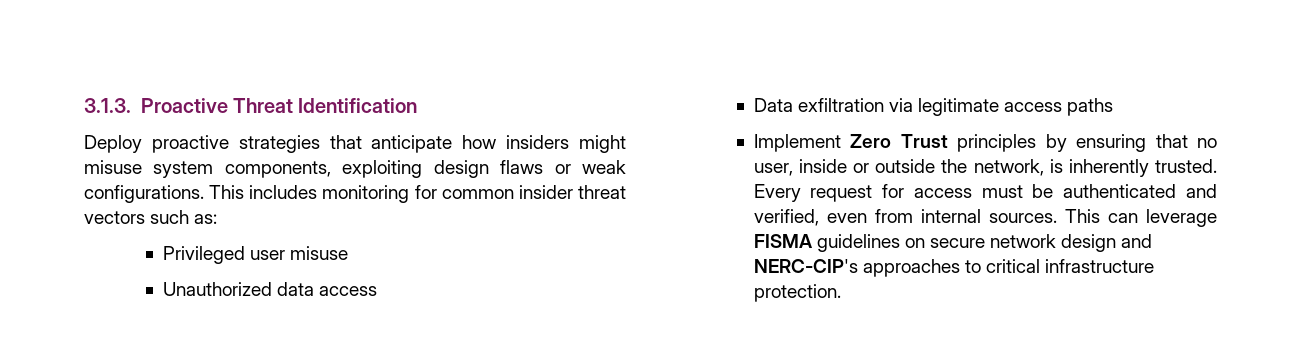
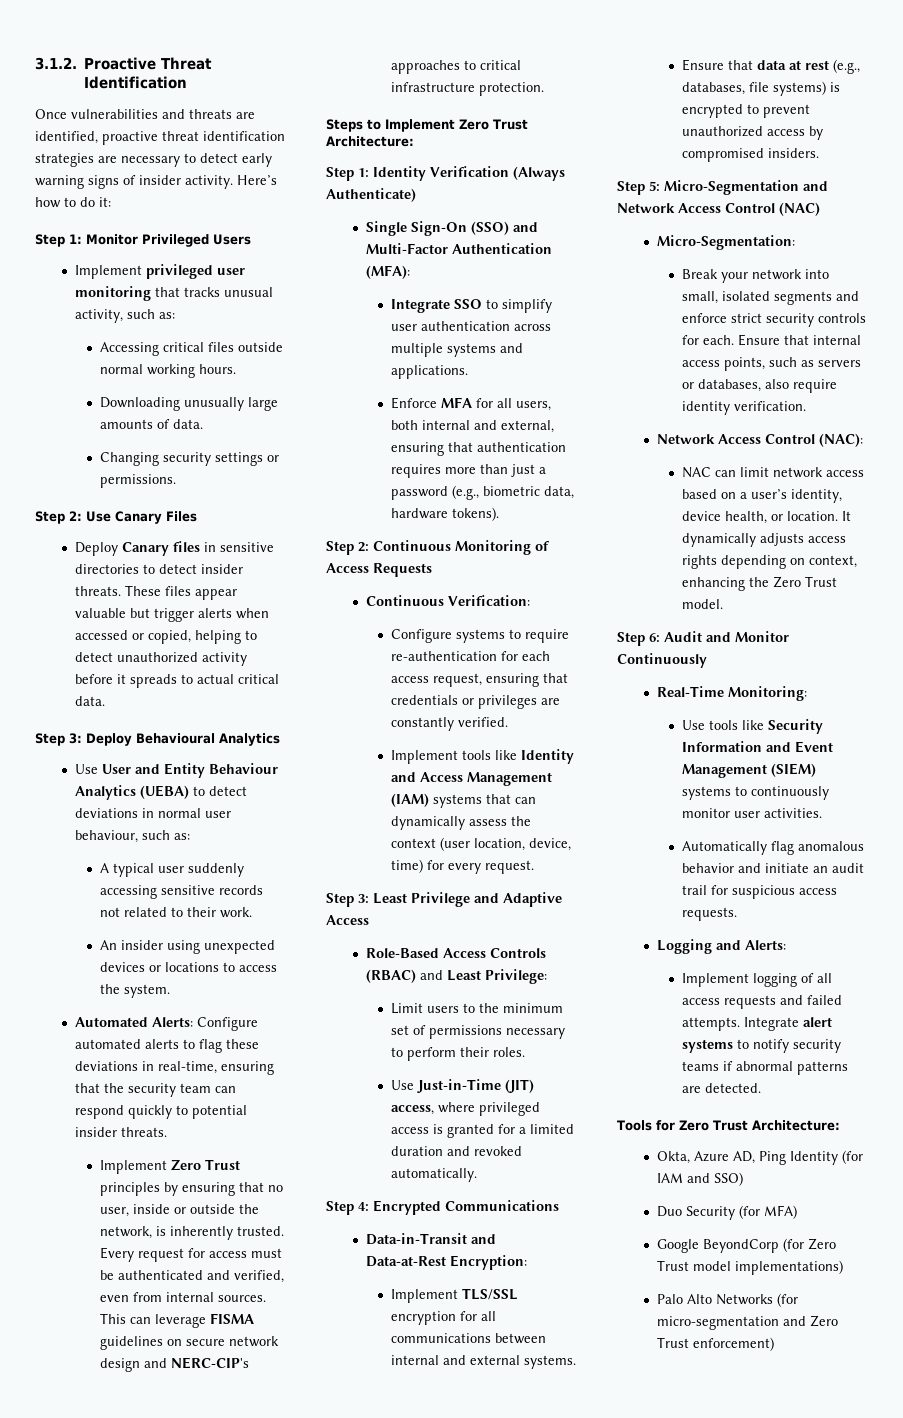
- 3.1.3. Proactive Threat Identification
+ 3.1.2. Proactive Threat Identification
- Deploy proactive strategies that anticipate how insiders might misuse system components, exploiting design flaws or weak configurations. This includes monitoring for common insider threat vectors such as:
- Privileged user misuse
- Unauthorized data access
- Data exfiltration via legitimate access paths
+ Once vulnerabilities and threats are identified, proactive threat identification strategies are necessary to detect early warning signs of insider activity. Here’s how to do it:
+ Step 1: Monitor Privileged Users
+ Implement privileged user monitoring that tracks unusual activity, such as:
+ Accessing critical files outside normal working hours.
+ Downloading unusually large amounts of data.
+ Changing security settings or permissions.
+ Step 2: Use Canary Files
+ Deploy Canary files in sensitive directories to detect insider threats. These files appear valuable but trigger alerts when accessed or copied, helping to detect unauthorized activity before it spreads to actual critical data.
+ Step 3: Deploy Behavioural Analytics
+ Use User and Entity Behaviour Analytics (UEBA) to detect deviations in normal user behaviour, such as:
+ A typical user suddenly accessing sensitive records not related to their work.
+ An insider using unexpected devices or locations to access the system.
+ Automated Alerts: Configure automated alerts to flag these deviations in real-time, ensuring that the security team can respond quickly to potential insider threats.
+ Steps to Implement Zero Trust Architecture:
+ Step 1: Identity Verification (Always Authenticate)
+ Single Sign-On (SSO) and Multi-Factor Authentication (MFA):
+ Integrate SSO to simplify user authentication across multiple systems and applications.
+ Enforce MFA for all users, both internal and external, ensuring that authentication requires more than just a password (e.g., biometric data, hardware tokens).
+ Step 2: Continuous Monitoring of Access Requests
+ Continuous Verification:
+ Configure systems to require re-authentication for each access request, ensuring that credentials or privileges are constantly verified.
+ Implement tools like Identity and Access Management (IAM) systems that can dynamically assess the context (user location, device, time) for every request.
+ Step 3: Least Privilege and Adaptive Access
+ Role-Based Access Controls (RBAC) and Least Privilege:
+ Limit users to the minimum set of permissions necessary to perform their roles.
+ Use Just-in-Time (JIT) access, where privileged access is granted for a limited duration and revoked automatically.
+ Step 4: Encrypted Communications
+ Data-in-Transit and Data-at-Rest Encryption:
+ Implement TLS/SSL encryption for all communications between internal and external systems.
+ Ensure that data at rest (e.g., databases, file systems) is encrypted to prevent unauthorized access by compromised insiders.
+ Step 5: Micro-Segmentation and Network Access Control (NAC)
+ Micro-Segmentation:
+ Break your network into small, isolated segments and enforce strict security controls for each. Ensure that internal access points, such as servers or databases, also require identity verification.
+ Network Access Control (NAC):
+ NAC can limit network access based on a user’s identity, device health, or location. It dynamically adjusts access rights depending on context, enhancing the Zero Trust model.
+ Step 6: Audit and Monitor Continuously
+ Real-Time Monitoring:
+ Use tools like Security Information and Event Management (SIEM) systems to continuously monitor user activities.
+ Automatically flag anomalous behavior and initiate an audit trail for suspicious access requests.
+ Logging and Alerts:
+ Implement logging of all access requests and failed attempts. Integrate alert systems to notify security teams if abnormal patterns are detected.
+ Tools for Zero Trust Architecture:
+ Okta, Azure AD, Ping Identity (for IAM and SSO)
+ Duo Security (for MFA)
+ Google BeyondCorp (for Zero Trust model implementations)
+ Palo Alto Networks (for micro-segmentation and Zero Trust enforcement)

